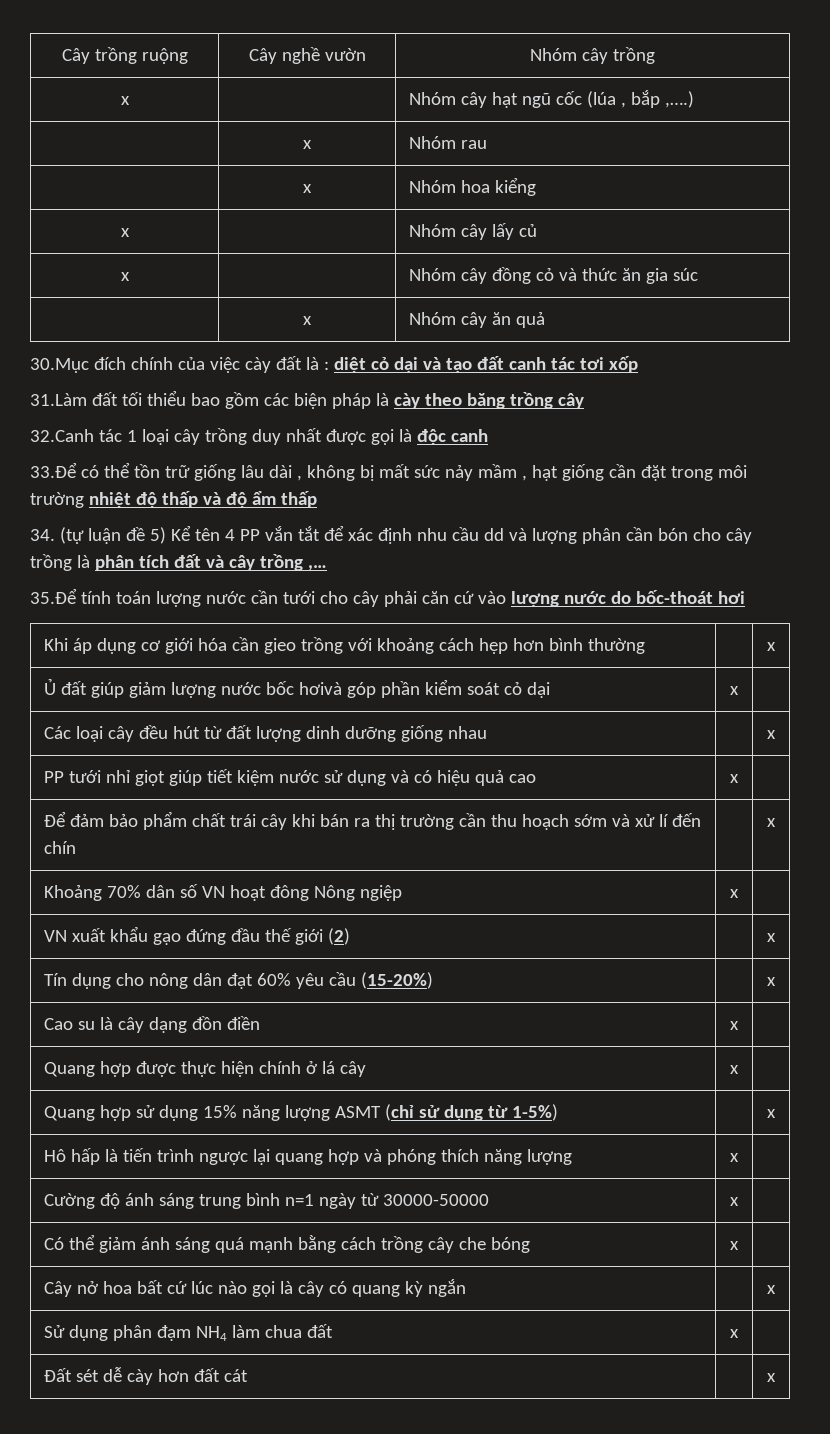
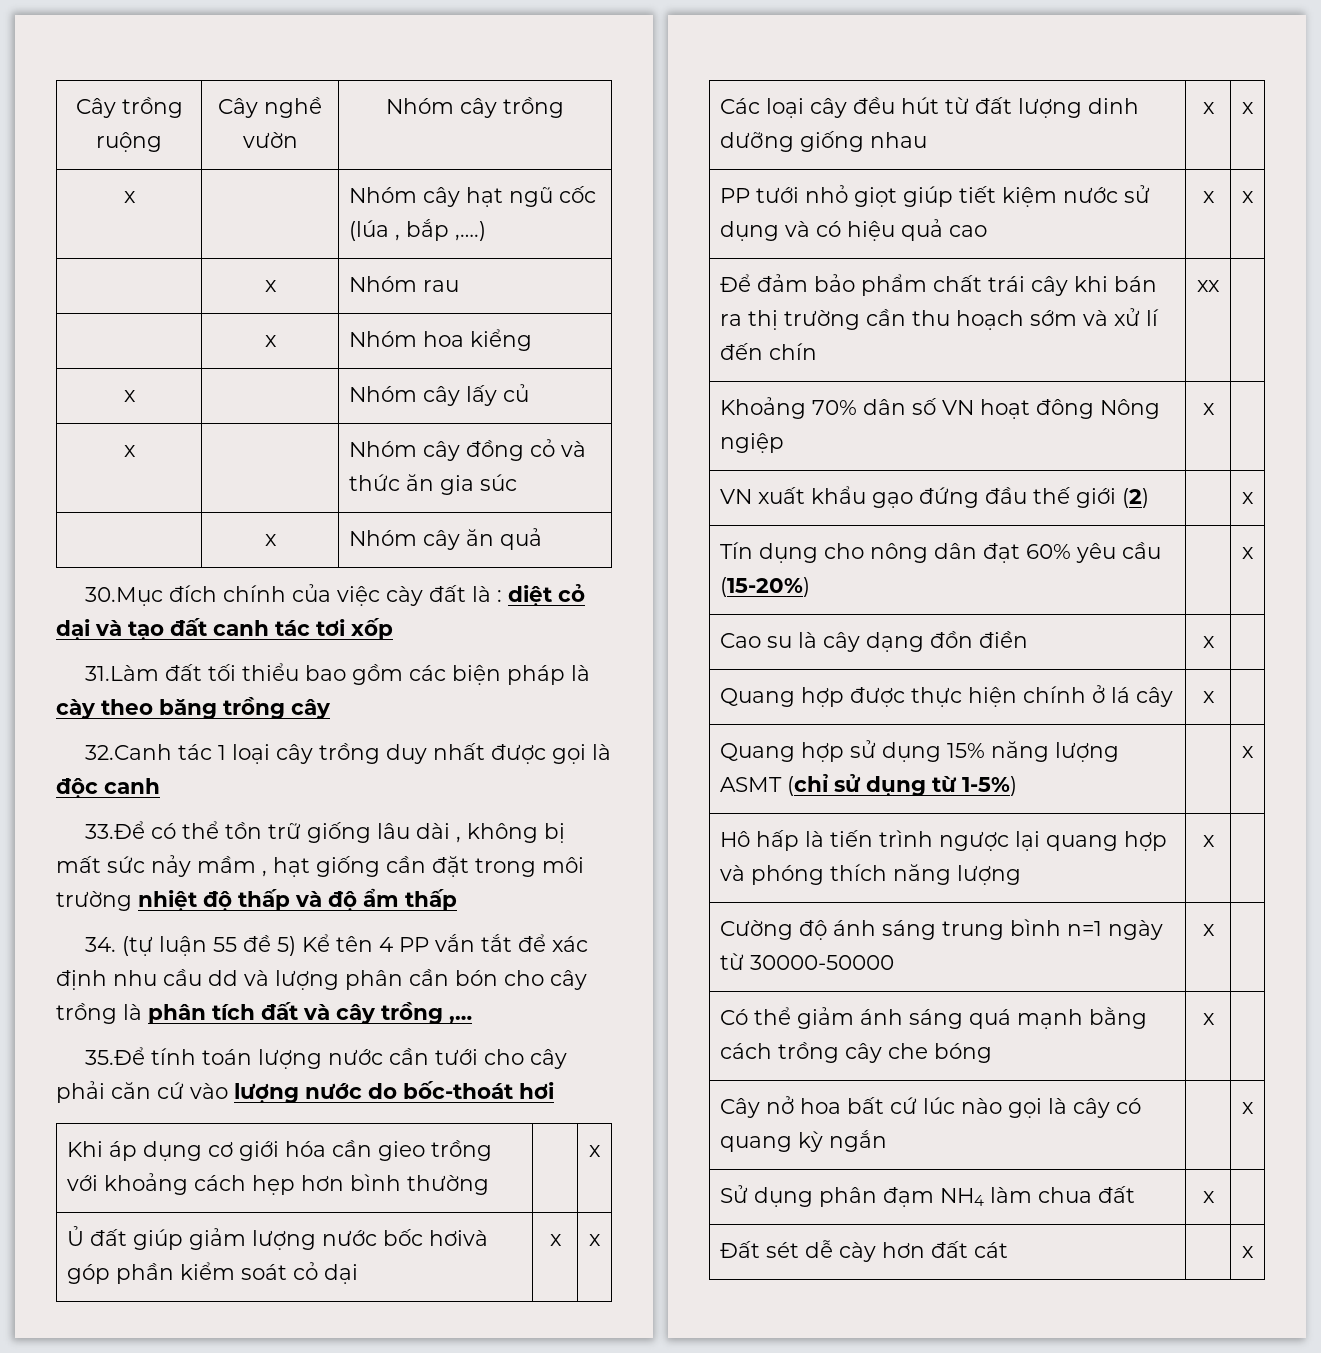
- 34. (tự luận đề 5) Kể tên 4 PP vắn tắt để xác định nhu cầu dd và lượng phân cần bón cho cây trồng là phân tích đất và cây trồng ,…
+ 34. (tự luận 55 đề 5) Kể tên 4 PP vắn tắt để xác định nhu cầu dd và lượng phân cần bón cho cây trồng là phân tích đất và cây trồng ,…
- Ủ đất giúp giảm lượng nước bốc hơivà góp phần kiểm soát cỏ dại | x |
+ Ủ đất giúp giảm lượng nước bốc hơivà góp phần kiểm soát cỏ dại | x | x
- Các loại cây đều hút từ đất lượng dinh dưỡng giống nhau | | x
+ Các loại cây đều hút từ đất lượng dinh dưỡng giống nhau | x | x
- PP tưới nhỉ giọt giúp tiết kiệm nước sử dụng và có hiệu quả cao | x |
+ PP tưới nhỏ giọt giúp tiết kiệm nước sử dụng và có hiệu quả cao | x | x
- Để đảm bảo phẩm chất trái cây khi bán ra thị trường cần thu hoạch sớm và xử lí đến chín | | x
+ Để đảm bảo phẩm chất trái cây khi bán ra thị trường cần thu hoạch sớm và xử lí đến chín | xx |

